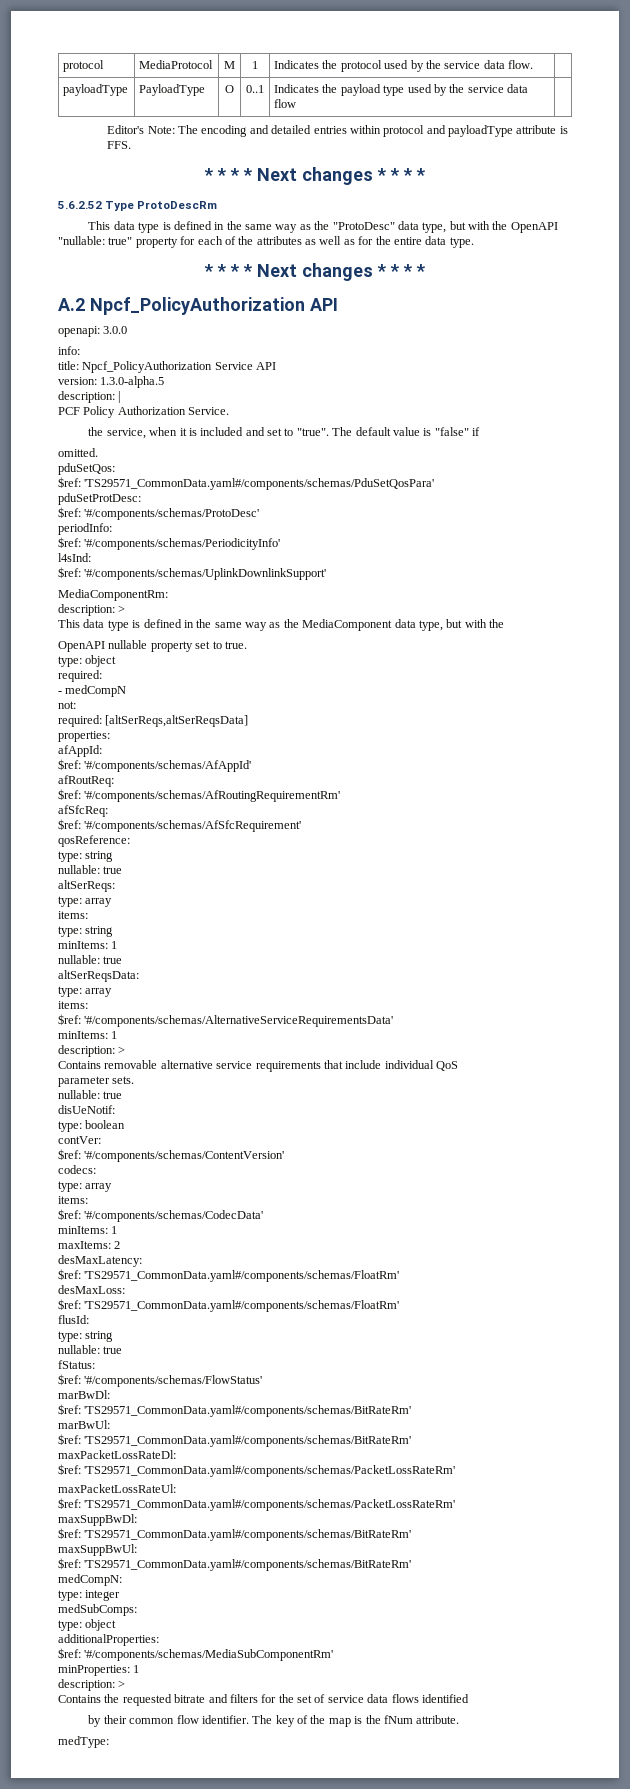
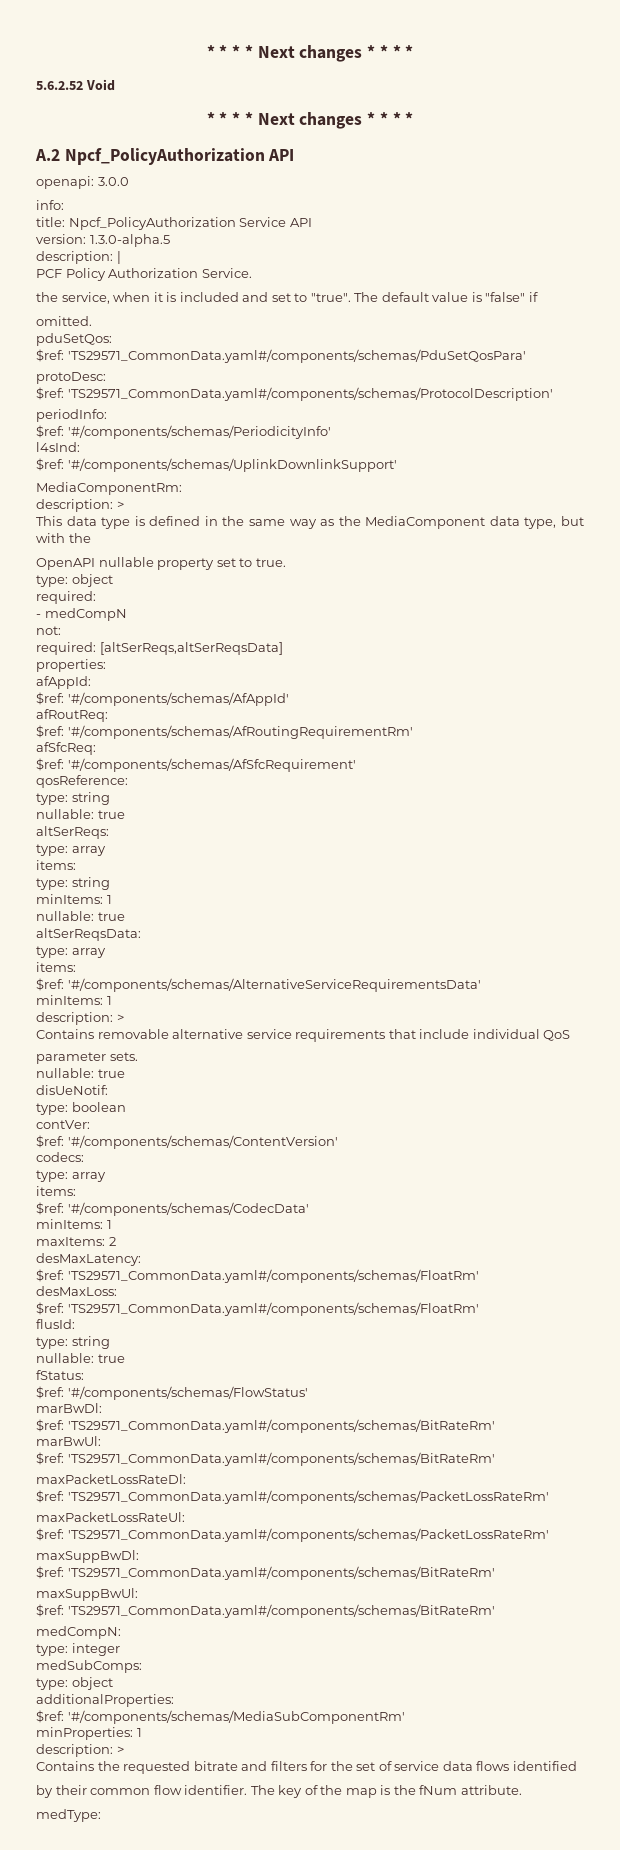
- protocol | MediaProtocol | M | 1 | Indicates the protocol used by the service data flow. |
- payloadType | PayloadType | O | 0..1 | Indicates the payload type used by the service data flow |
- Editor's Note: The encoding and detailed entries within protocol and payloadType attribute is FFS.
- 5.6.2.52 Type ProtoDescRm
- This data type is defined in the same way as the "ProtoDesc" data type, but with the OpenAPI "nullable: true" property for each of the attributes as well as for the entire data type.
+ 5.6.2.52 Void
- pduSetProtDesc:
- $ref: '#/components/schemas/ProtoDesc'
+ protoDesc:
+ $ref: 'TS29571_CommonData.yaml#/components/schemas/ProtocolDescription'

